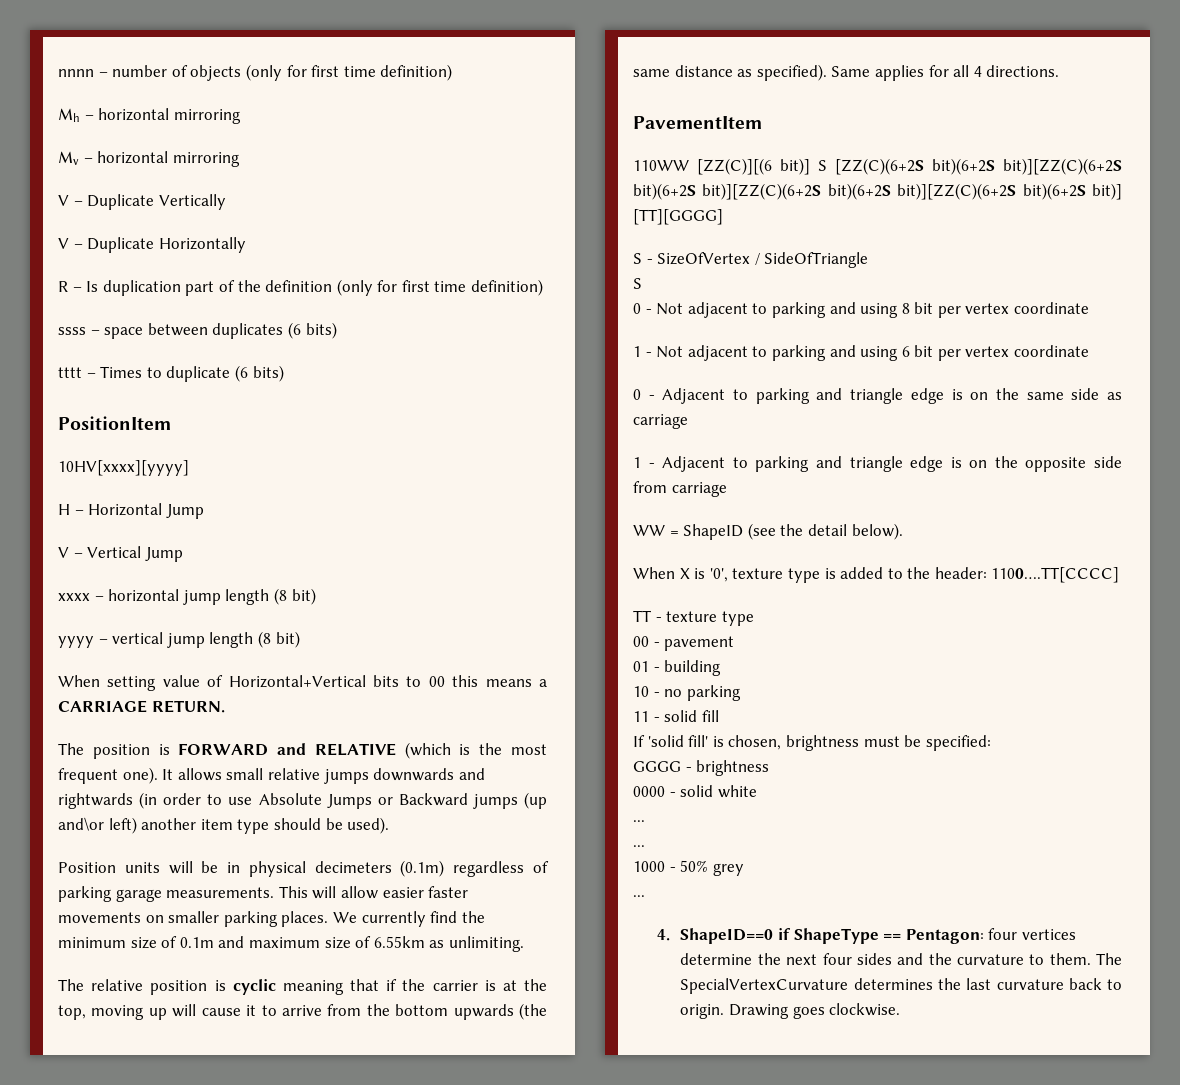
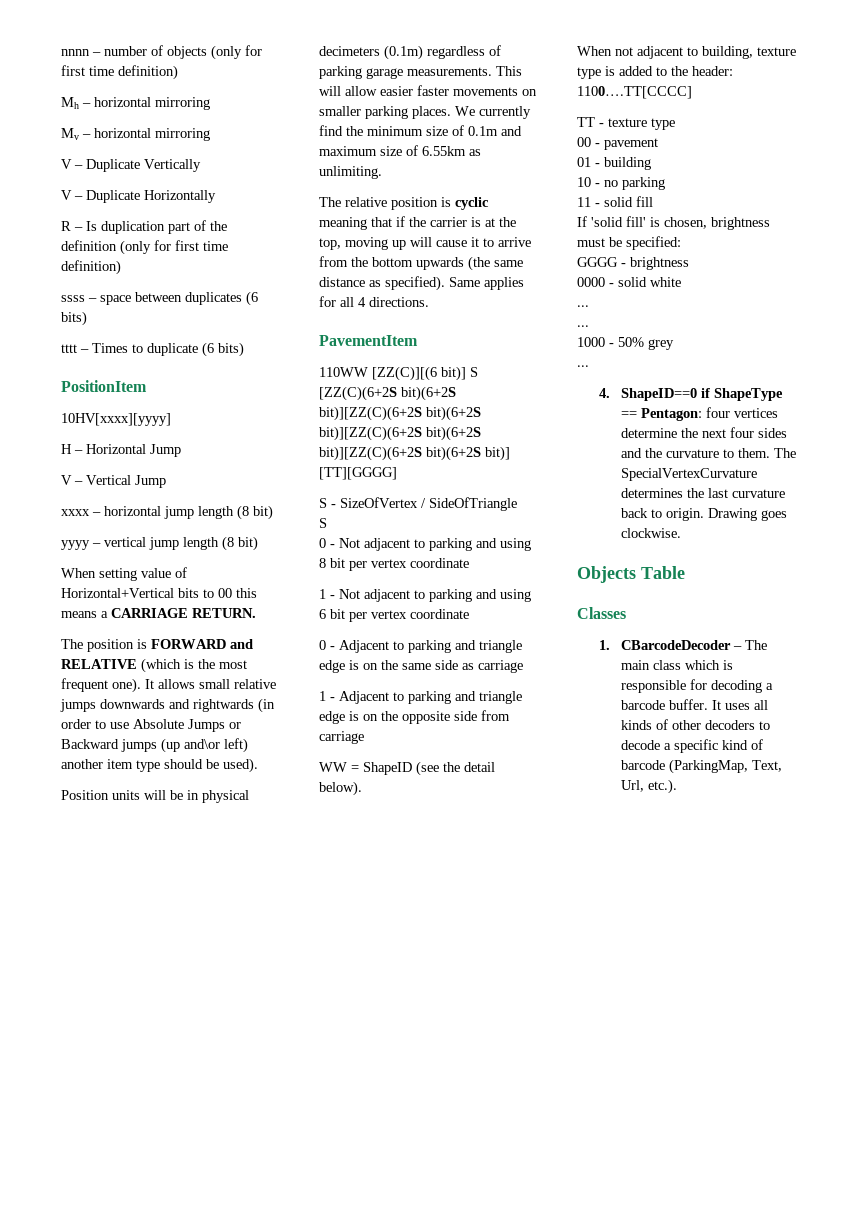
- When X is '0', texture type is added to the header: 1100….TT[CCCC]
+ When not adjacent to building, texture type is added to the header: 1100….TT[CCCC]
+ Objects Table
+ Classes
+ 1. CBarcodeDecoder – The main class which is responsible for decoding a barcode buffer. It uses all kinds of other decoders to decode a specific kind of barcode (ParkingMap, Text, Url, etc.).

